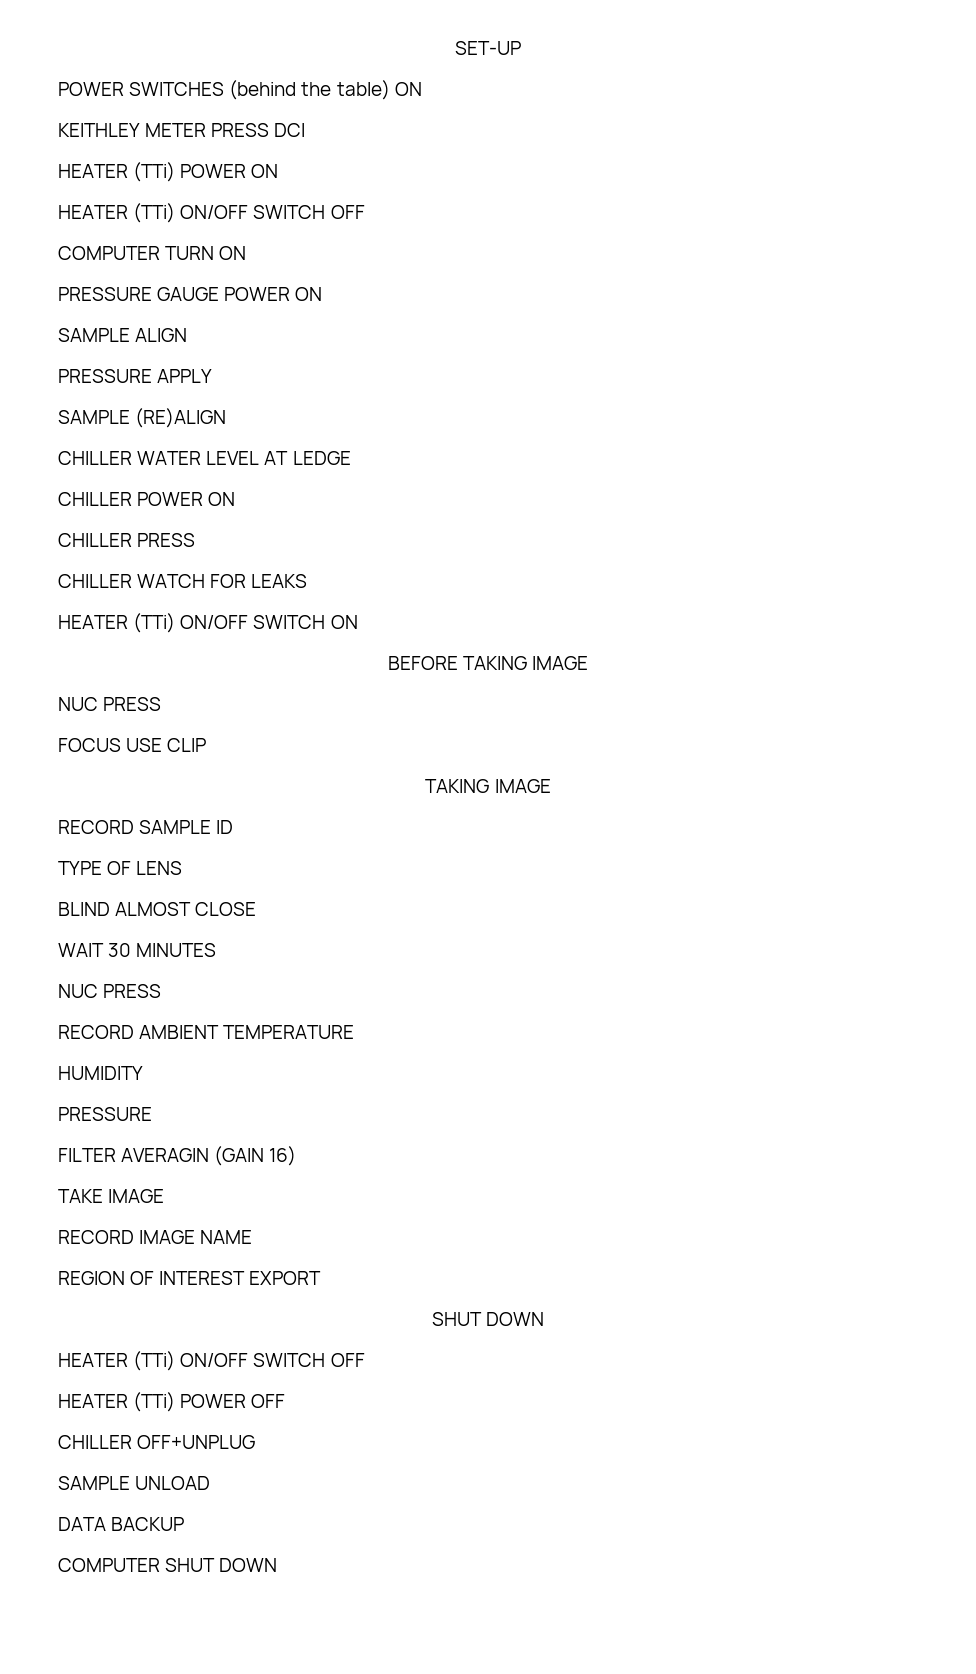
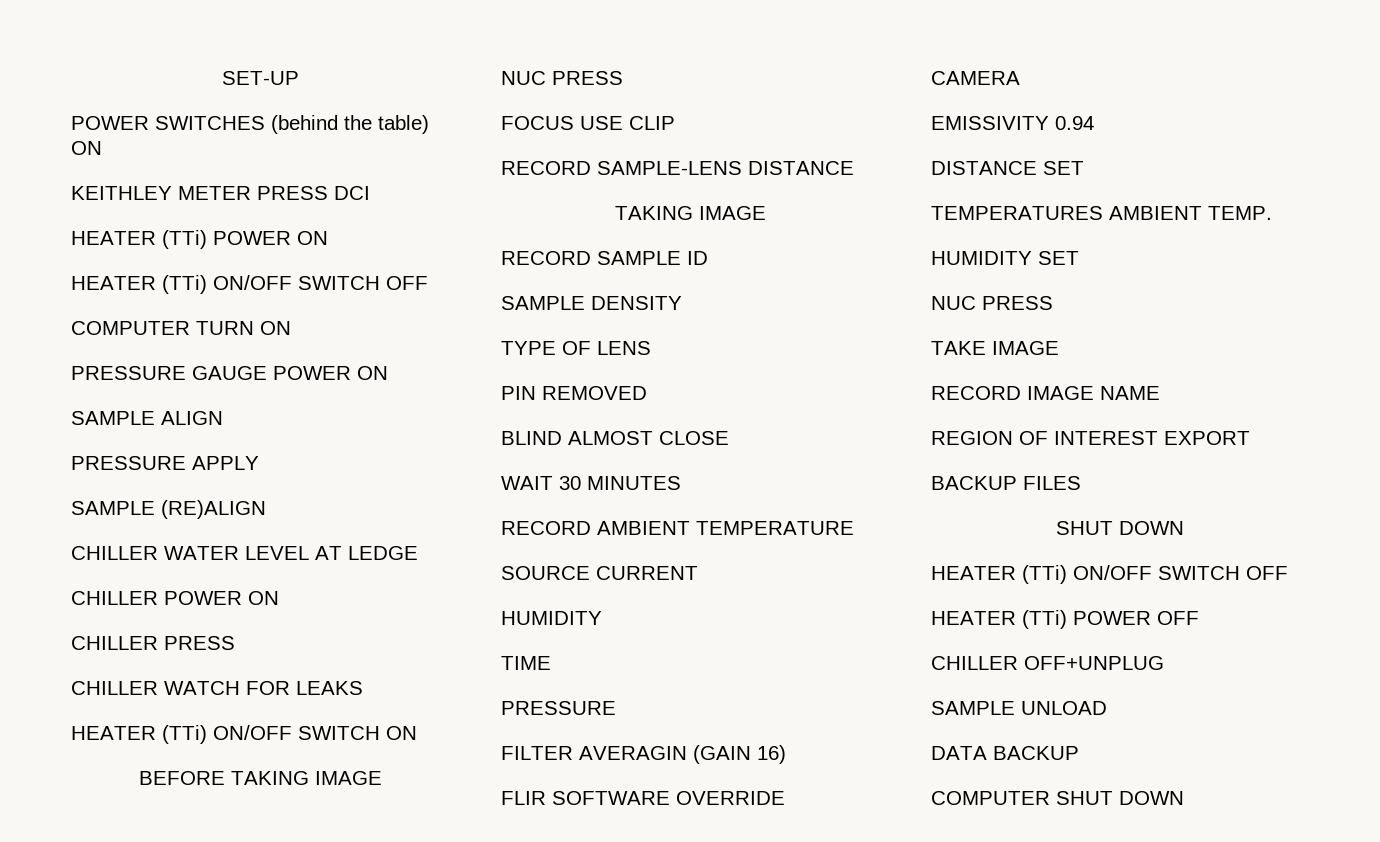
+ RECORD SAMPLE-LENS DISTANCE
+ SAMPLE DENSITY
+ PIN REMOVED
  WAIT 30 MINUTES
- NUC PRESS
+ SOURCE CURRENT
  HUMIDITY
+ TIME
+ FLIR SOFTWARE OVERRIDE CAMERA
+ EMISSIVITY 0.94
+ DISTANCE SET
+ TEMPERATURES AMBIENT TEMP.
+ HUMIDITY SET
+ NUC PRESS
+ BACKUP FILES

